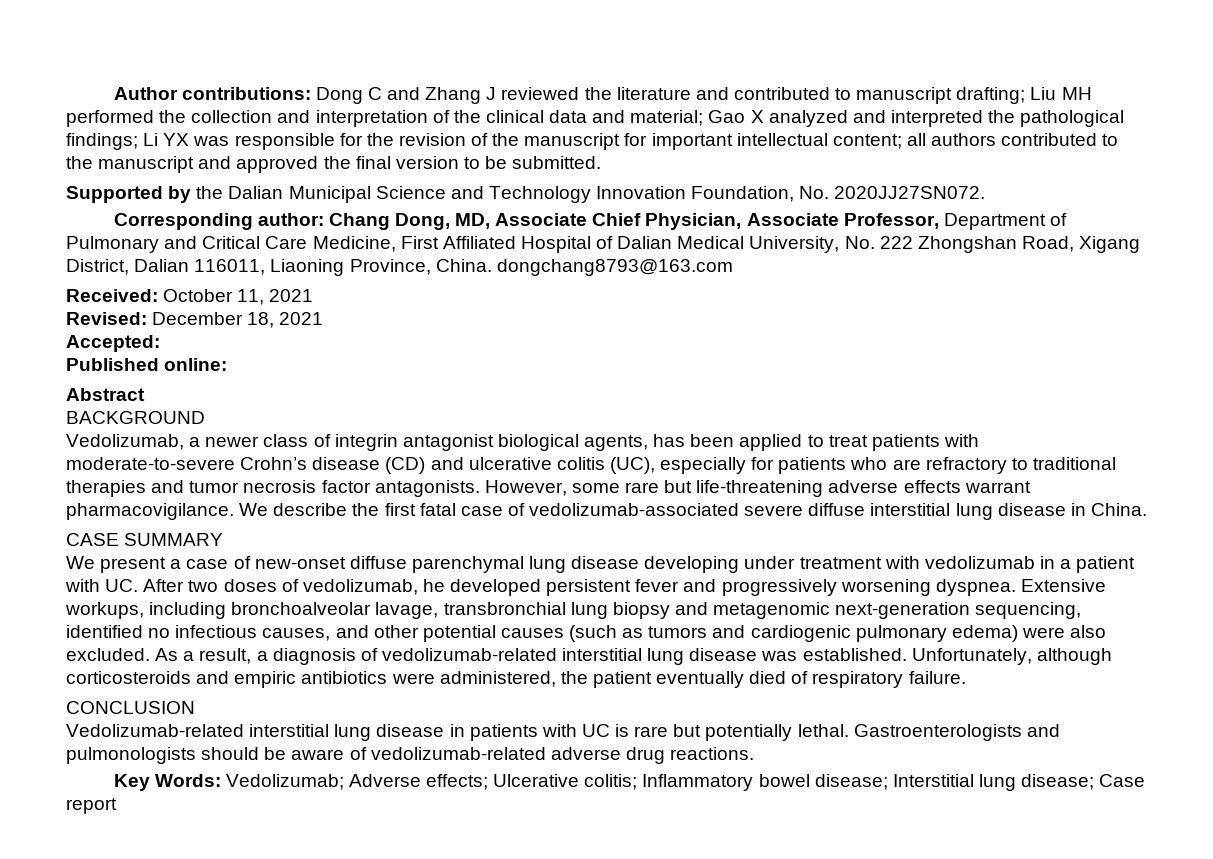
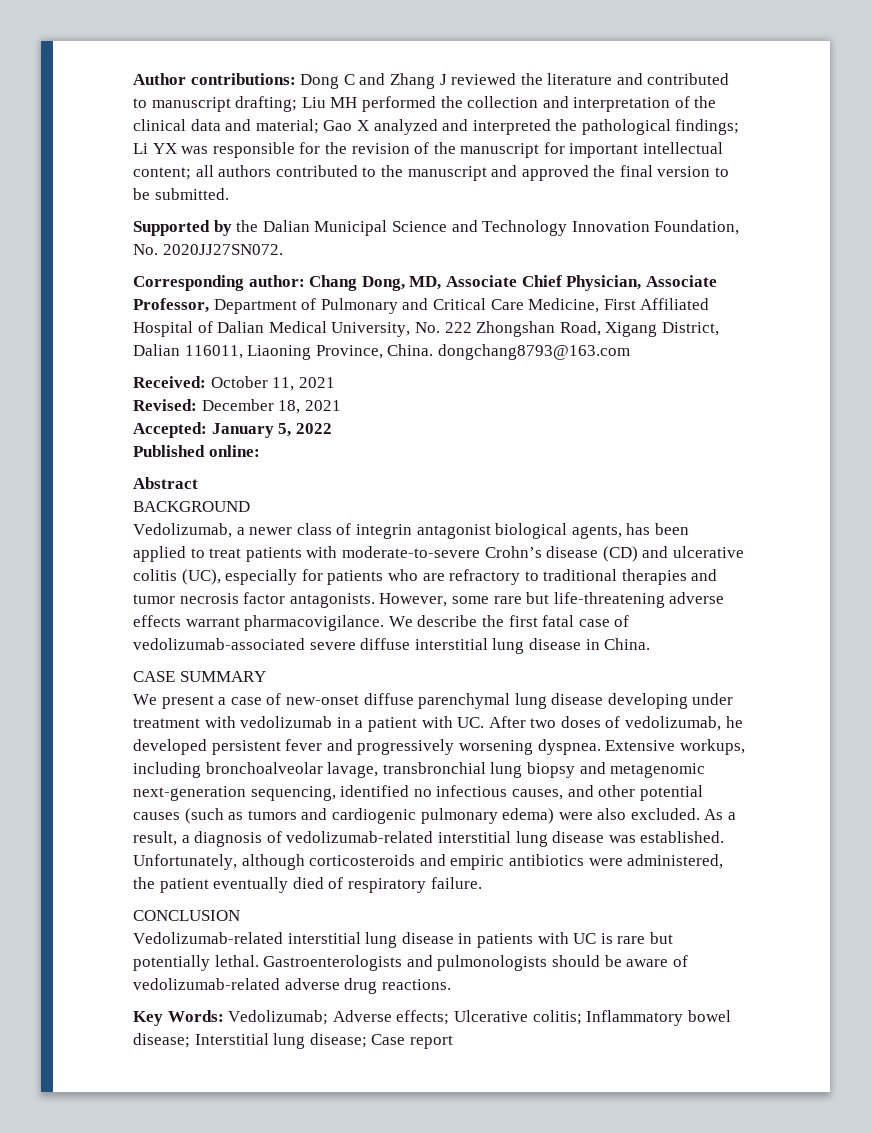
- Accepted:
+ Accepted: January 5, 2022

